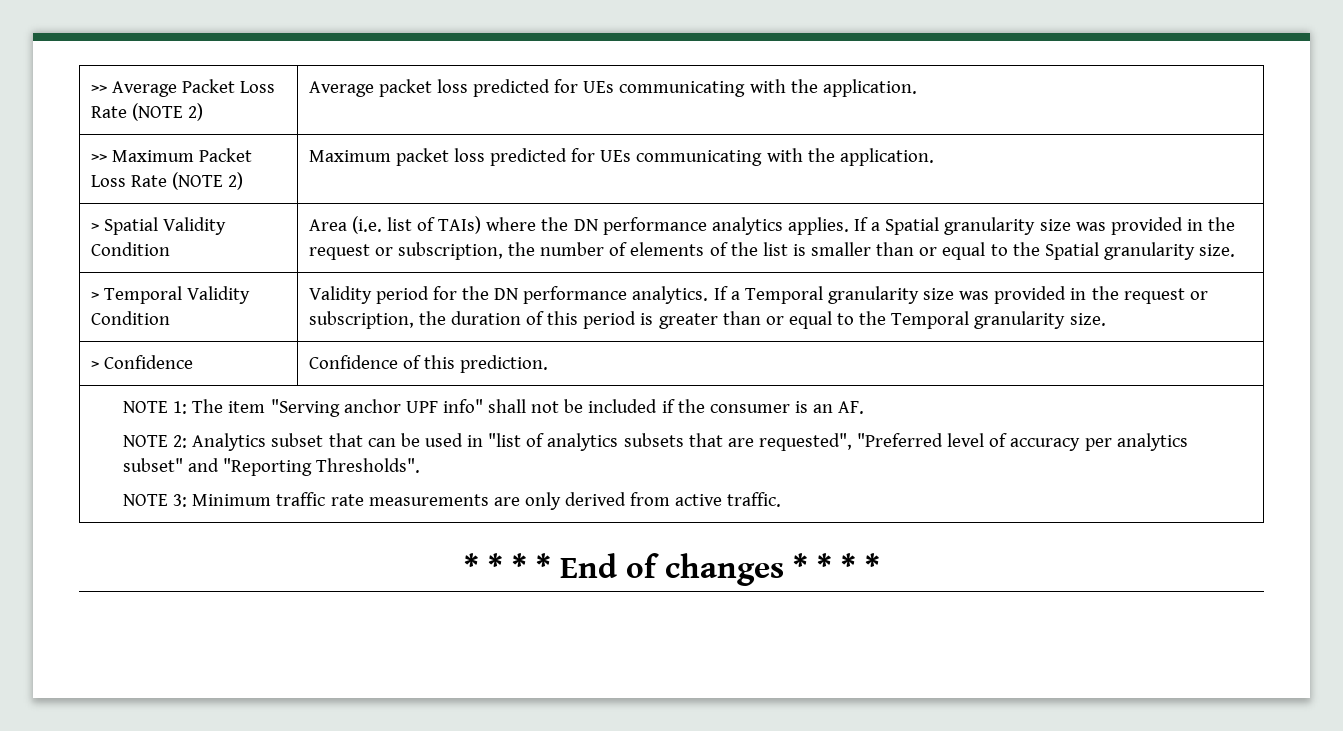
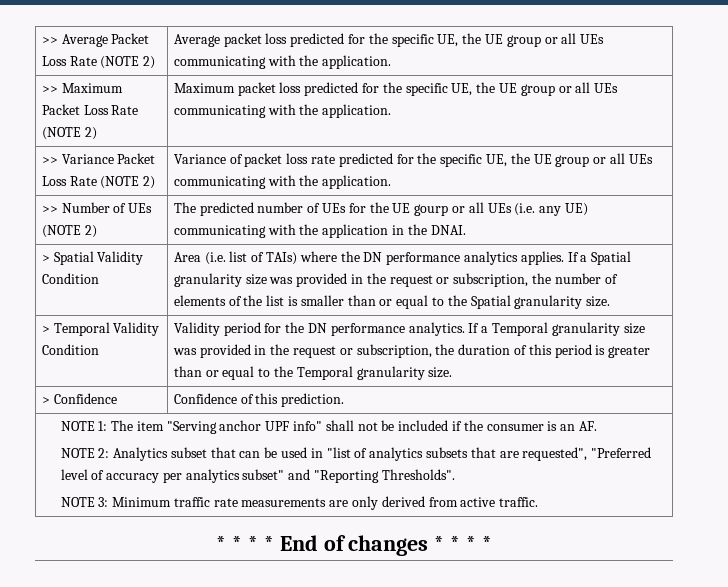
- >> Average Packet Loss Rate (NOTE 2) | Average packet loss predicted for UEs communicating with the application.
+ >> Average Packet Loss Rate (NOTE 2) | Average packet loss predicted for the specific UE, the UE group or all UEs communicating with the application.
- >> Maximum Packet Loss Rate (NOTE 2) | Maximum packet loss predicted for UEs communicating with the application.
+ >> Maximum Packet Loss Rate (NOTE 2) | Maximum packet loss predicted for the specific UE, the UE group or all UEs communicating with the application.
+ >> Variance Packet Loss Rate (NOTE 2) | Variance of packet loss rate predicted for the specific UE, the UE group or all UEs communicating with the application.
+ >> Number of UEs (NOTE 2) | The predicted number of UEs for the UE gourp or all UEs (i.e. any UE) communicating with the application in the DNAI.

